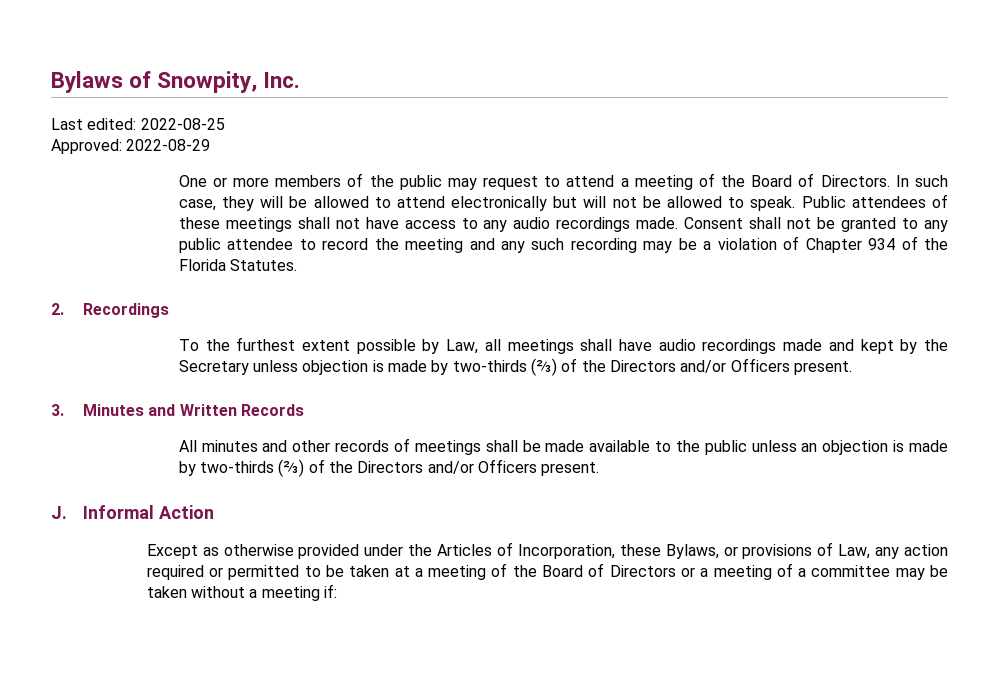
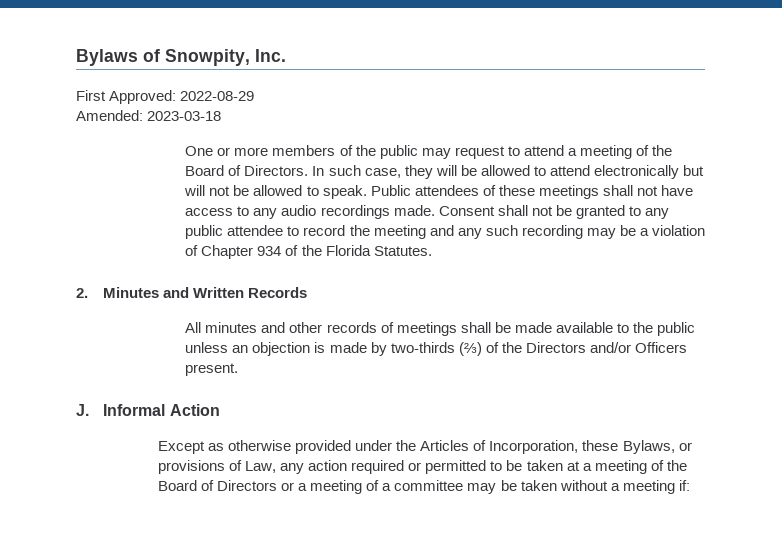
- Last edited: 2022-08-25
- Approved: 2022-08-29
+ First Approved: 2022-08-29
+ Amended: 2023-03-18
- 2. Recordings
- To the furthest extent possible by Law, all meetings shall have audio recordings made and kept by the Secretary unless objection is made by two-thirds (⅔) of the Directors and/or Officers present.
- 3. Minutes and Written Records
+ 2. Minutes and Written Records

